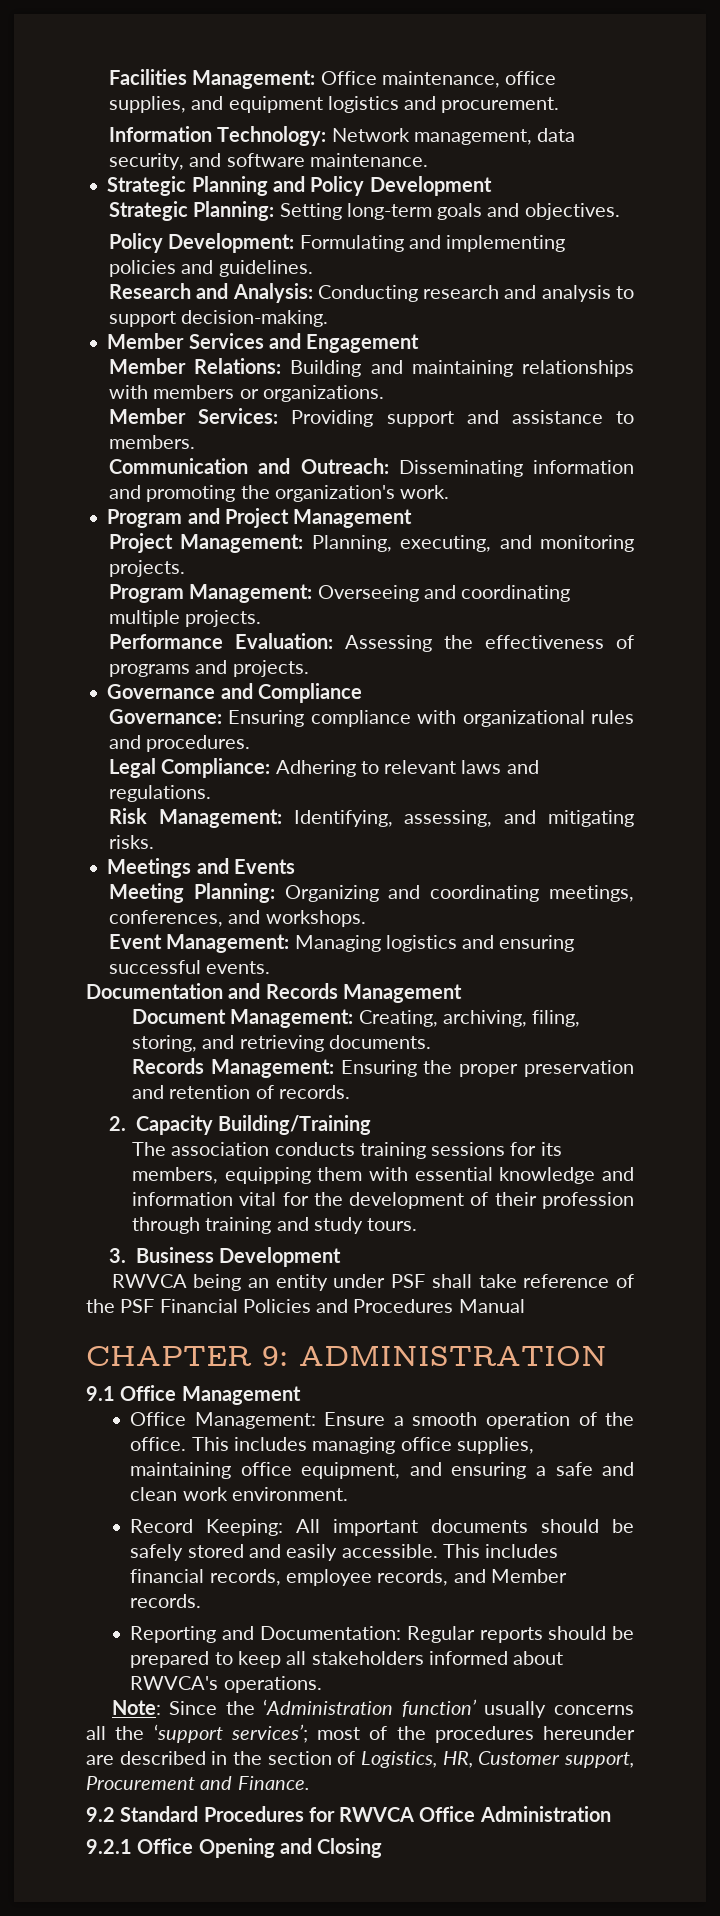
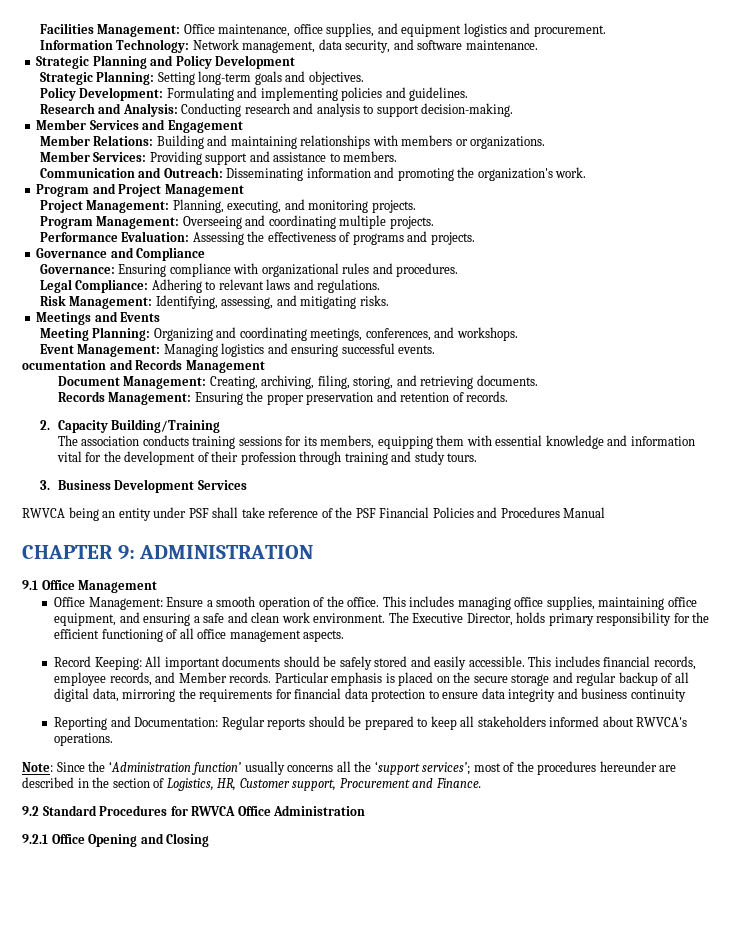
- Documentation and Records Management
+ ocumentation and Records Management
- 3. Business Development
+ 3. Business Development Services
+ The Executive Director, holds primary responsibility for the efficient functioning of all office management aspects.
+ Particular emphasis is placed on the secure storage and regular backup of all digital data, mirroring the requirements for financial data protection to ensure data integrity and business continuity

